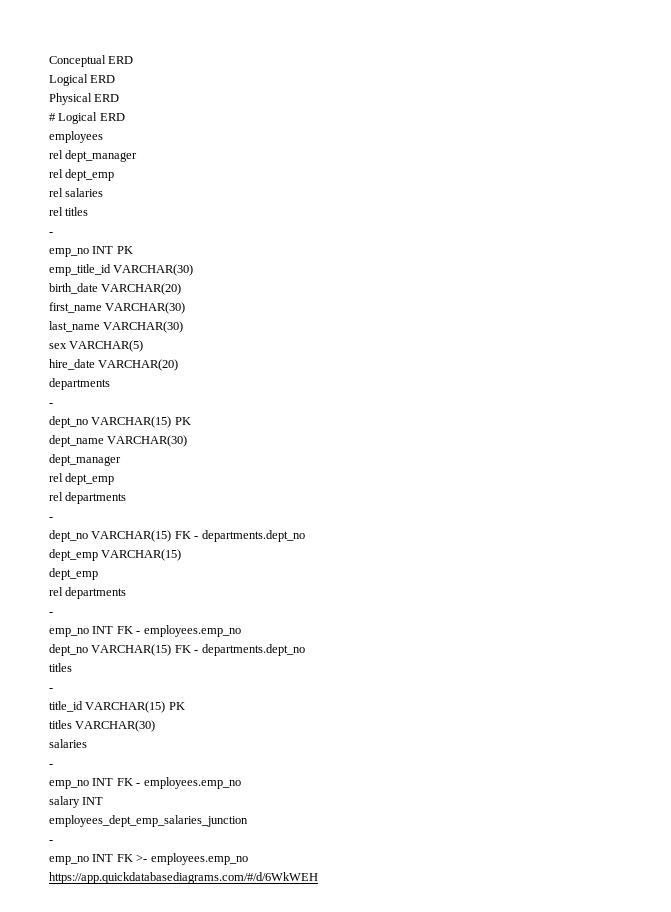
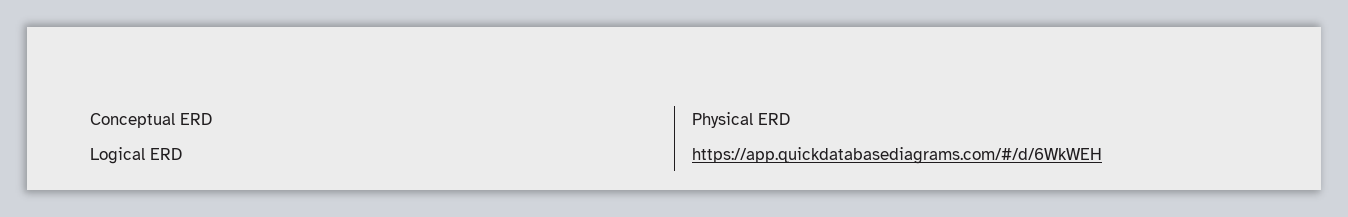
- # Logical ERD
- employees
- rel dept_manager
- rel dept_emp
- rel salaries
- rel titles
- -
- emp_no INT PK
- emp_title_id VARCHAR(30)
- birth_date VARCHAR(20)
- first_name VARCHAR(30)
- last_name VARCHAR(30)
- sex VARCHAR(5)
- hire_date VARCHAR(20)
- departments
- -
- dept_no VARCHAR(15) PK
- dept_name VARCHAR(30)
- dept_manager
- rel dept_emp
- rel departments
- -
- dept_no VARCHAR(15) FK - departments.dept_no
- dept_emp VARCHAR(15)
- dept_emp
- rel departments
- -
- emp_no INT FK - employees.emp_no
- dept_no VARCHAR(15) FK - departments.dept_no
- titles
- -
- title_id VARCHAR(15) PK
- titles VARCHAR(30)
- salaries
- -
- emp_no INT FK - employees.emp_no
- salary INT
- employees_dept_emp_salaries_junction
- -
- emp_no INT FK >- employees.emp_no

